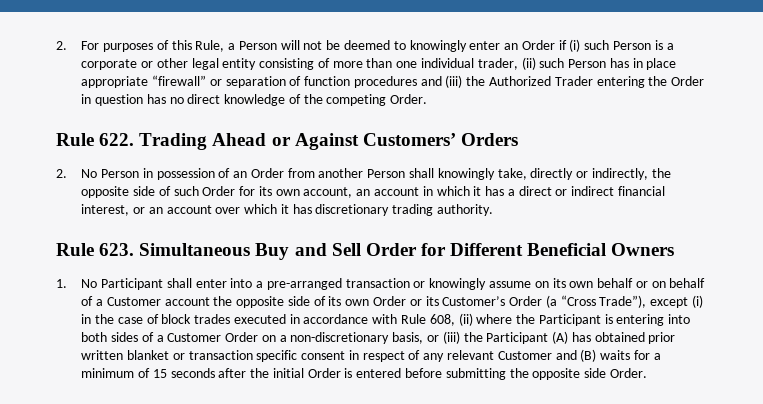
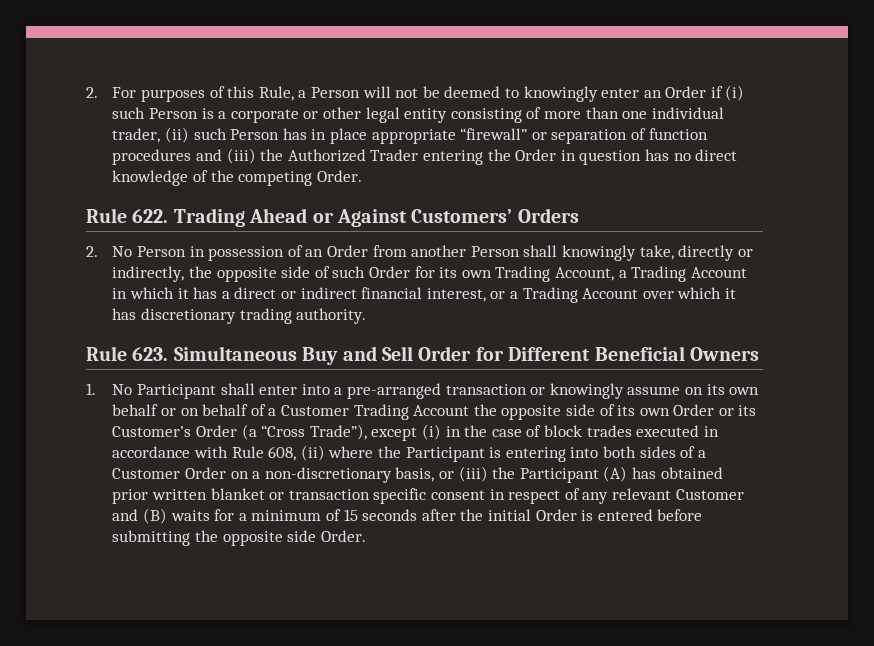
- 2. No Person in possession of an Order from another Person shall knowingly take, directly or indirectly, the opposite side of such Order for its own account, an account in which it has a direct or indirect financial interest, or an account over which it has discretionary trading authority.
+ 2. No Person in possession of an Order from another Person shall knowingly take, directly or indirectly, the opposite side of such Order for its own Trading Account, a Trading Account in which it has a direct or indirect financial interest, or a Trading Account over which it has discretionary trading authority.
- 1. No Participant shall enter into a pre-arranged transaction or knowingly assume on its own behalf or on behalf of a Customer account the opposite side of its own Order or its Customer’s Order (a “Cross Trade”), except (i) in the case of block trades executed in accordance with Rule 608, (ii) where the Participant is entering into both sides of a Customer Order on a non-discretionary basis, or (iii) the Participant (A) has obtained prior written blanket or transaction specific consent in respect of any relevant Customer and (B) waits for a minimum of 15 seconds after the initial Order is entered before submitting the opposite side Order.
+ 1. No Participant shall enter into a pre-arranged transaction or knowingly assume on its own behalf or on behalf of a Customer Trading Account the opposite side of its own Order or its Customer’s Order (a “Cross Trade”), except (i) in the case of block trades executed in accordance with Rule 608, (ii) where the Participant is entering into both sides of a Customer Order on a non-discretionary basis, or (iii) the Participant (A) has obtained prior written blanket or transaction specific consent in respect of any relevant Customer and (B) waits for a minimum of 15 seconds after the initial Order is entered before submitting the opposite side Order.

